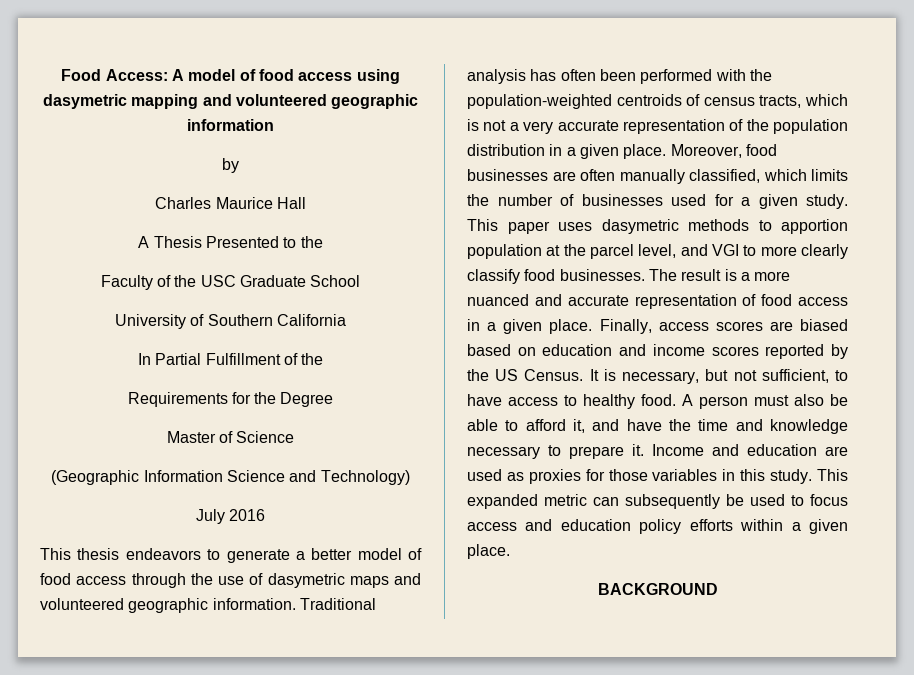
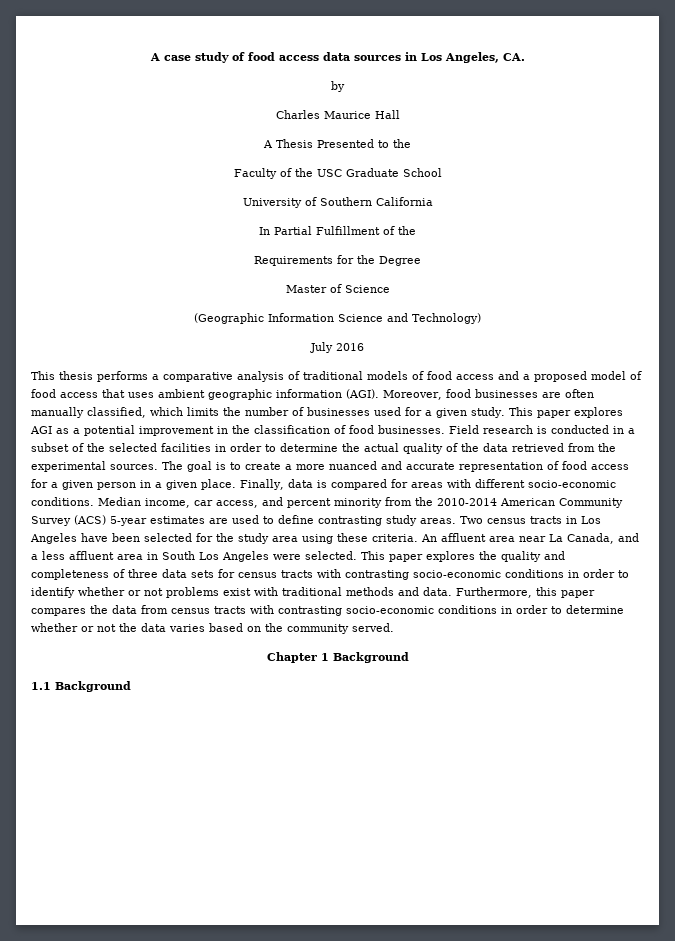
- Food Access: A model of food access using dasymetric mapping and volunteered geographic information
+ A case study of food access data sources in Los Angeles, CA.
- This thesis endeavors to generate a better model of food access through the use of dasymetric maps and volunteered geographic information. Traditional analysis has often been performed with the population-weighted centroids of census tracts, which is not a very accurate representation of the population distribution in a given place.
+ This thesis performs a comparative analysis of traditional models of food access and a proposed model of food access that uses ambient geographic information (AGI).
- This paper uses dasymetric methods to apportion population at the parcel level, and VGI to more clearly classify food businesses. The result is a more nuanced and accurate representation of food access in a given place.
+ This paper explores AGI as a potential improvement in the classification of food businesses. Field research is conducted in a subset of the selected facilities in order to determine the actual quality of the data retrieved from the experimental sources. The goal is to create a more nuanced and accurate representation of food access for a given person in a given place.
- Finally, access scores are biased based on education and income scores reported by the US Census. It is necessary, but not sufficient, to have access to healthy food. A person must also be able to afford it, and have the time and knowledge necessary to prepare it. Income and education are used as proxies for those variables in this study. This expanded metric can subsequently be used to focus access and education policy efforts within a given place.
- BACKGROUND
+ Finally, data is compared for areas with different socio-economic conditions. Median income, car access, and percent minority from the 2010-2014 American Community Survey (ACS) 5-year estimates are used to define contrasting study areas. Two census tracts in Los Angeles have been selected for the study area using these criteria. An affluent area near La Canada, and a less affluent area in South Los Angeles were selected. This paper explores the quality and completeness of three data sets for census tracts with contrasting socio-economic conditions in order to identify whether or not problems exist with traditional methods and data. Furthermore, this paper compares the data from census tracts with contrasting socio-economic conditions in order to determine whether or not the data varies based on the community served.
+ Chapter 1 Background
+ 1.1 Background

